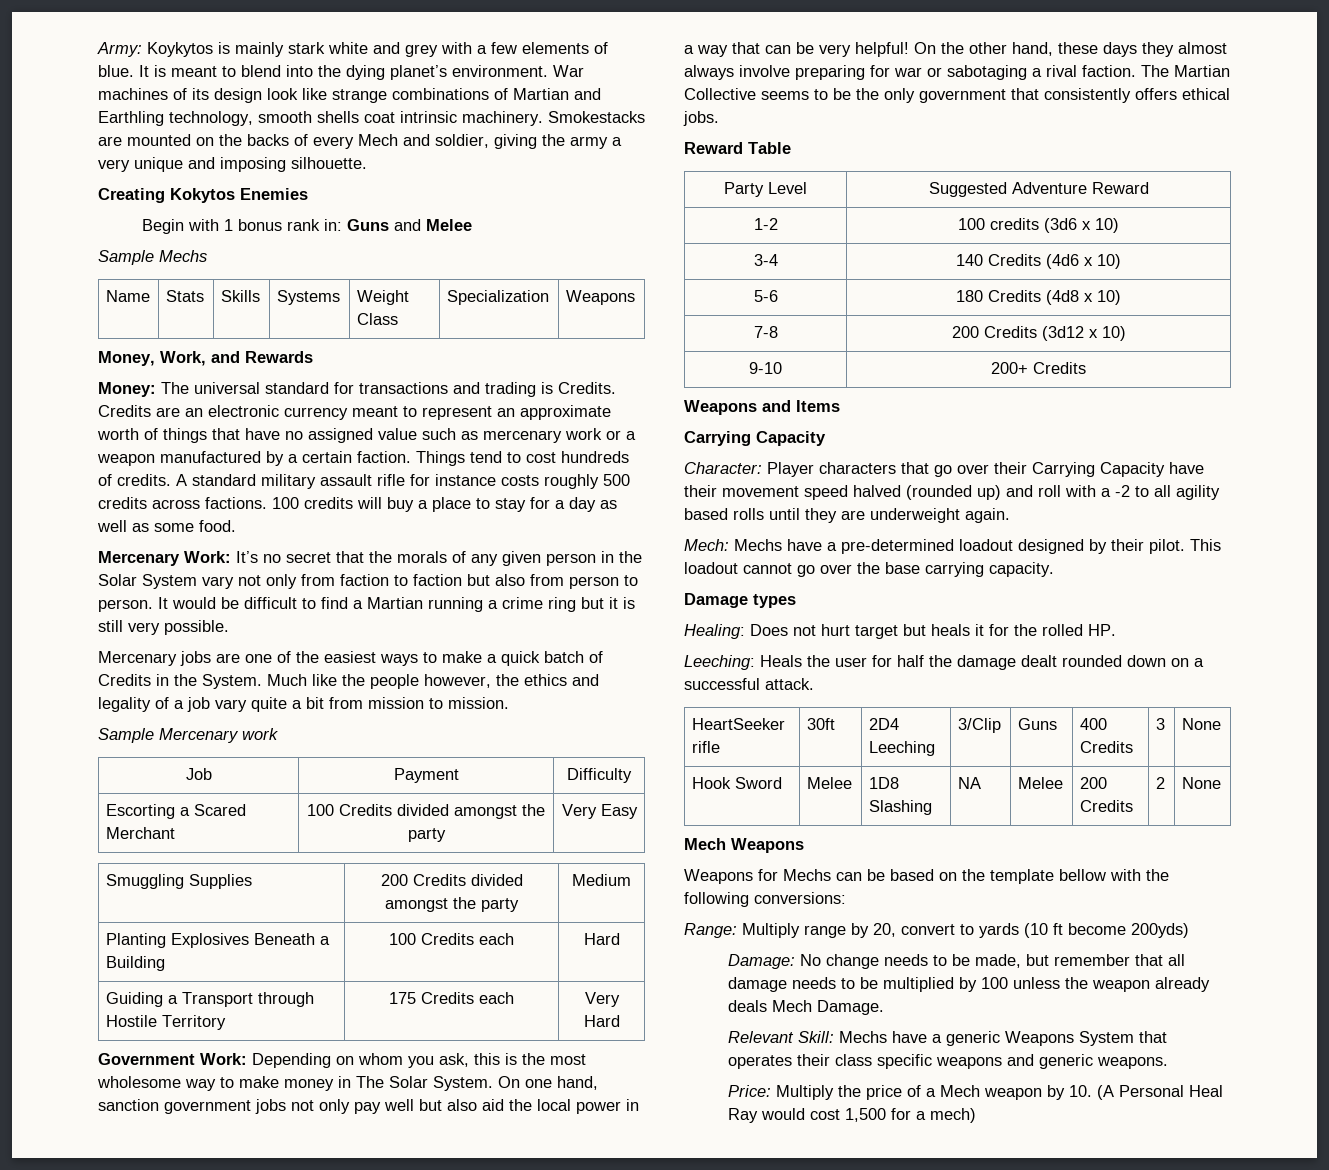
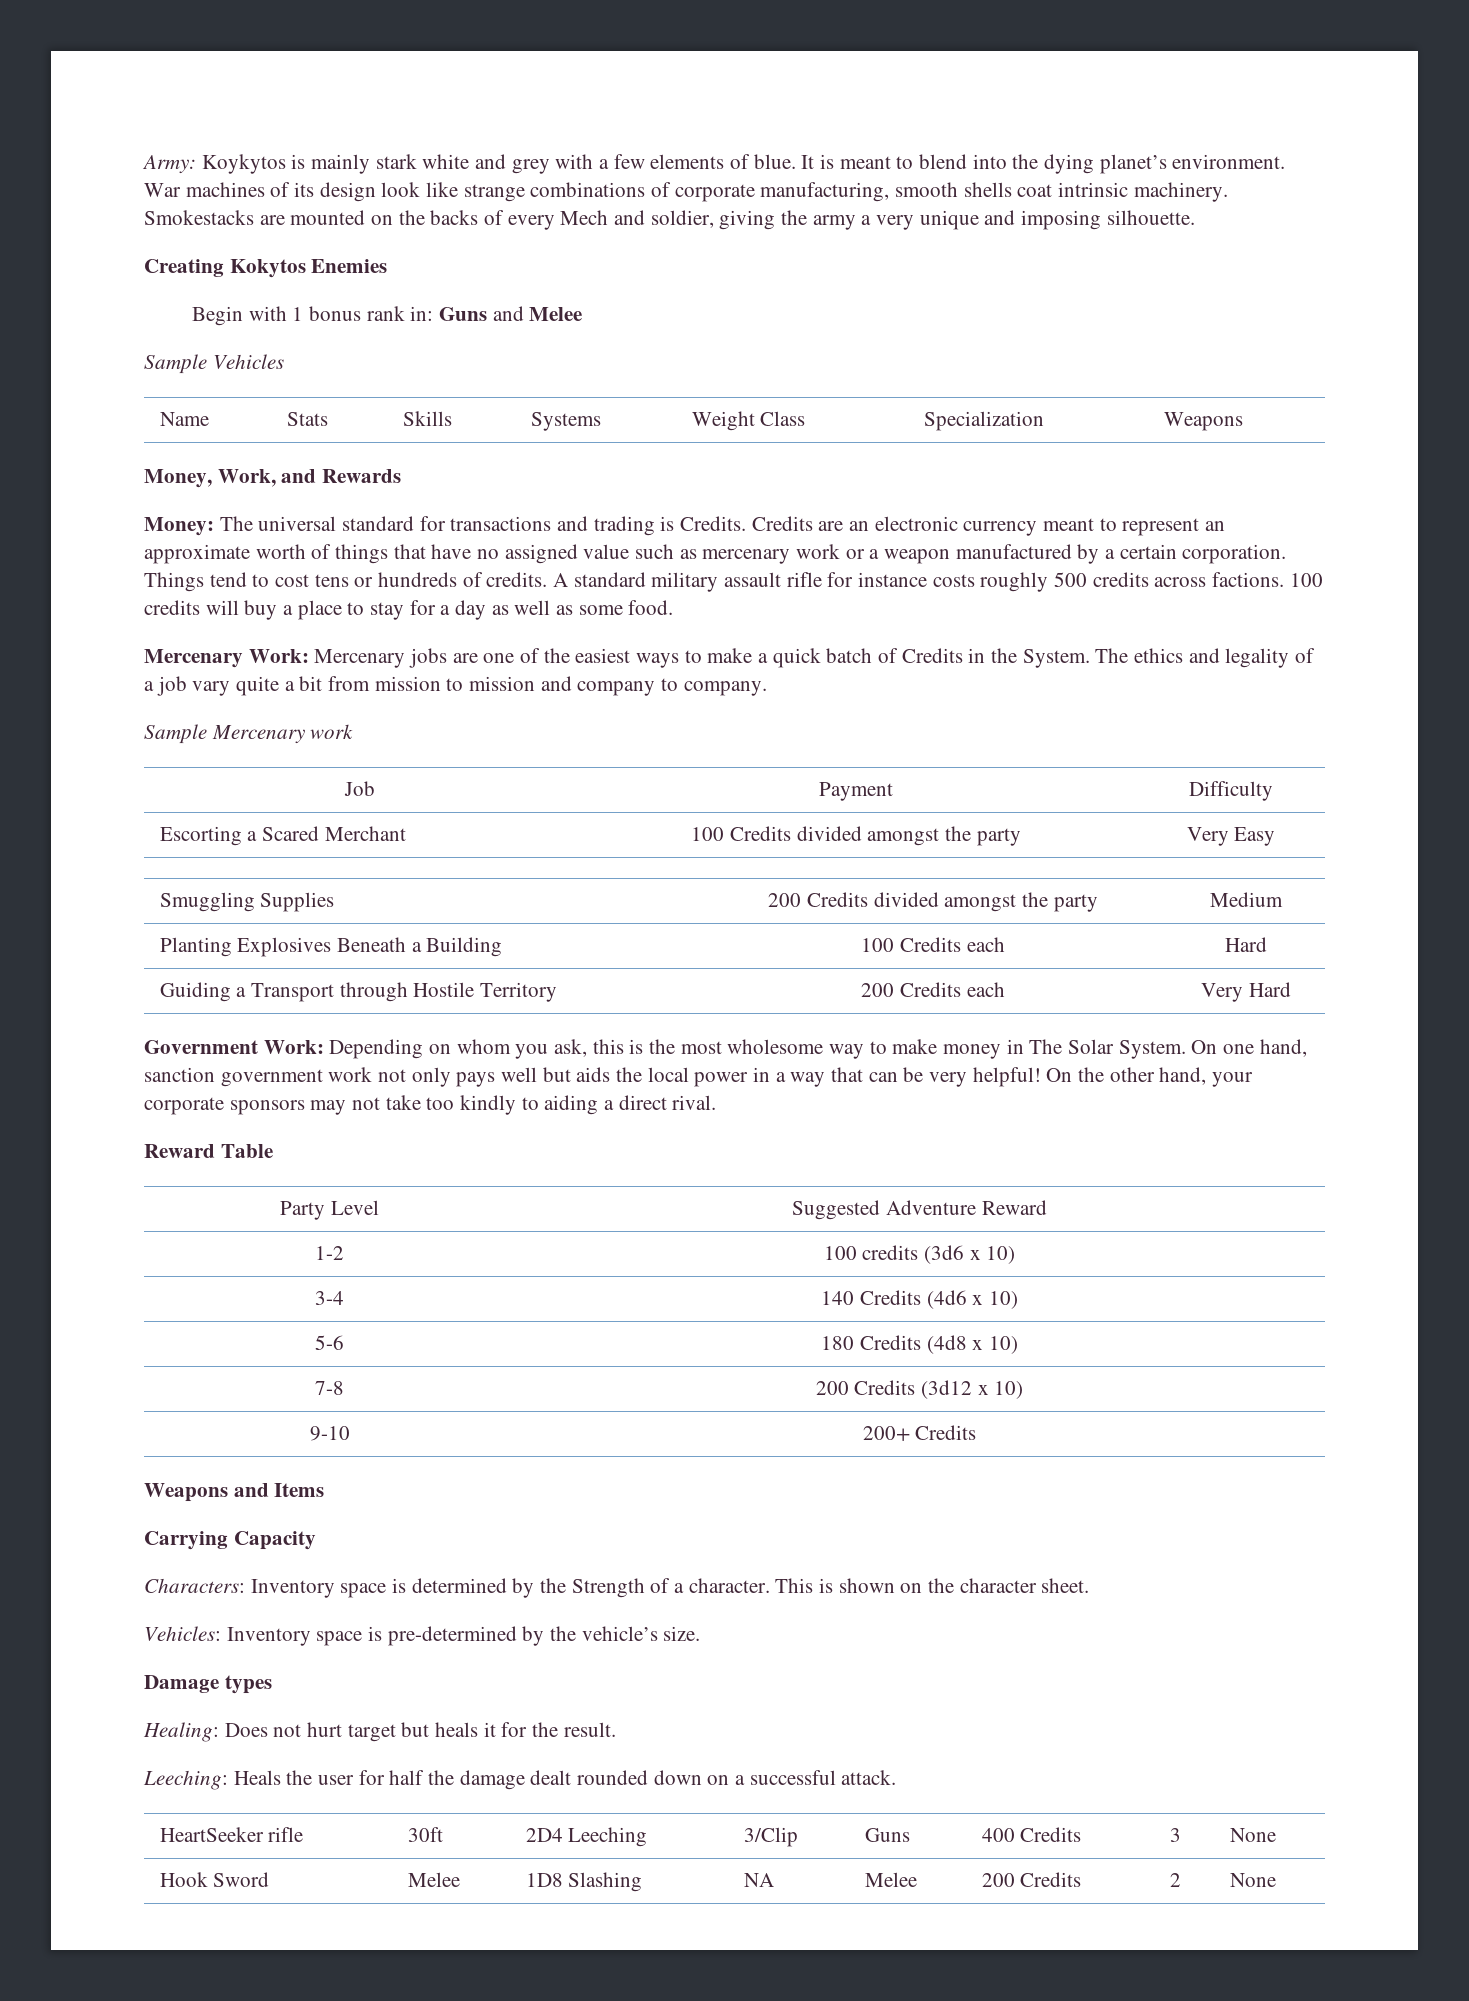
- War machines of its design look like strange combinations of Martian and Earthling technology, smooth shells coat intrinsic machinery.
+ War machines of its design look like strange combinations of corporate manufacturing, smooth shells coat intrinsic machinery.
- Sample Mechs
+ Sample Vehicles
- Credits are an electronic currency meant to represent an approximate worth of things that have no assigned value such as mercenary work or a weapon manufactured by a certain faction.
+ Credits are an electronic currency meant to represent an approximate worth of things that have no assigned value such as mercenary work or a weapon manufactured by a certain corporation.
- Things tend to cost hundreds of credits.
+ Things tend to cost tens or hundreds of credits.
- Mercenary Work: It’s no secret that the morals of any given person in the Solar System vary not only from faction to faction but also from person to person. It would be difficult to find a Martian running a crime ring but it is still very possible.
- Mercenary jobs are one of the easiest ways to make a quick batch of Credits in the System.
+ Mercenary Work: Mercenary jobs are one of the easiest ways to make a quick batch of Credits in the System.
- Much like the people however, the ethics and legality of a job vary quite a bit from mission to mission.
+ The ethics and legality of a job vary quite a bit from mission to mission and company to company.
- Guiding a Transport through Hostile Territory | 175 Credits each | Very Hard
+ Guiding a Transport through Hostile Territory | 200 Credits each | Very Hard
- On one hand, sanction government jobs not only pay well but also aid the local power in a way that can be very helpful!
+ On one hand, sanction government work not only pays well but aids the local power in a way that can be very helpful!
- On the other hand, these days they almost always involve preparing for war or sabotaging a rival faction. The Martian Collective seems to be the only government that consistently offers ethical jobs.
+ On the other hand, your corporate sponsors may not take too kindly to aiding a direct rival.
- Character: Player characters that go over their Carrying Capacity have their movement speed halved (rounded up) and roll with a -2 to all agility based rolls until they are underweight again.
- Mech: Mechs have a pre-determined loadout designed by their pilot. This loadout cannot go over the base carrying capacity.
+ Characters: Inventory space is determined by the Strength of a character. This is shown on the character sheet.
+ Vehicles: Inventory space is pre-determined by the vehicle’s size.
- Healing: Does not hurt target but heals it for the rolled HP.
+ Healing: Does not hurt target but heals it for the result.
- Mech Weapons
- Weapons for Mechs can be based on the template bellow with the following conversions:
- Range: Multiply range by 20, convert to yards (10 ft become 200yds)
- Damage: No change needs to be made, but remember that all damage needs to be multiplied by 100 unless the weapon already deals Mech Damage.
- Relevant Skill: Mechs have a generic Weapons System that operates their class specific weapons and generic weapons.
- Price: Multiply the price of a Mech weapon by 10. (A Personal Heal Ray would cost 1,500 for a mech)

